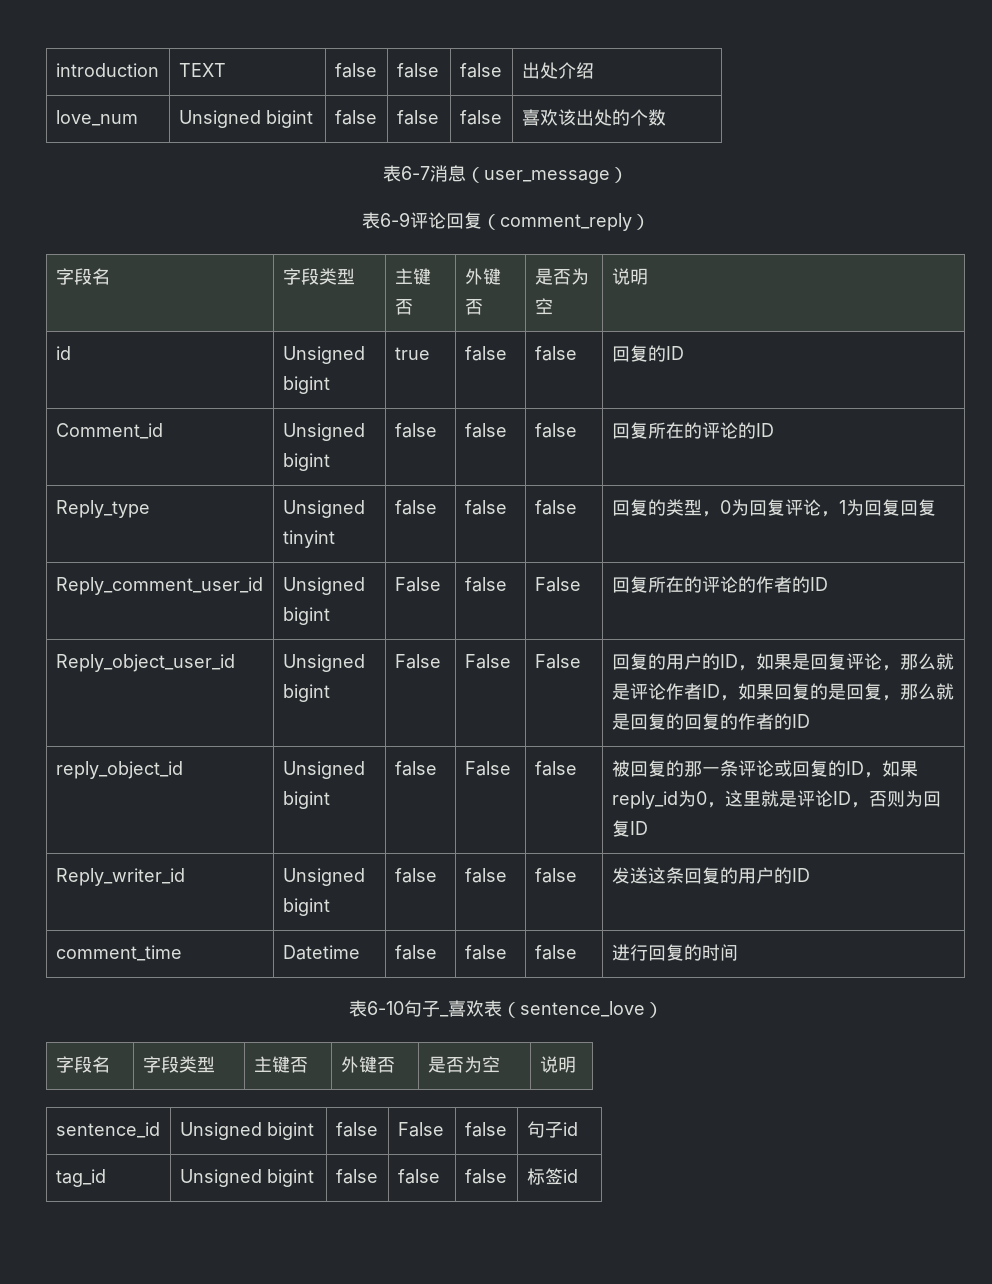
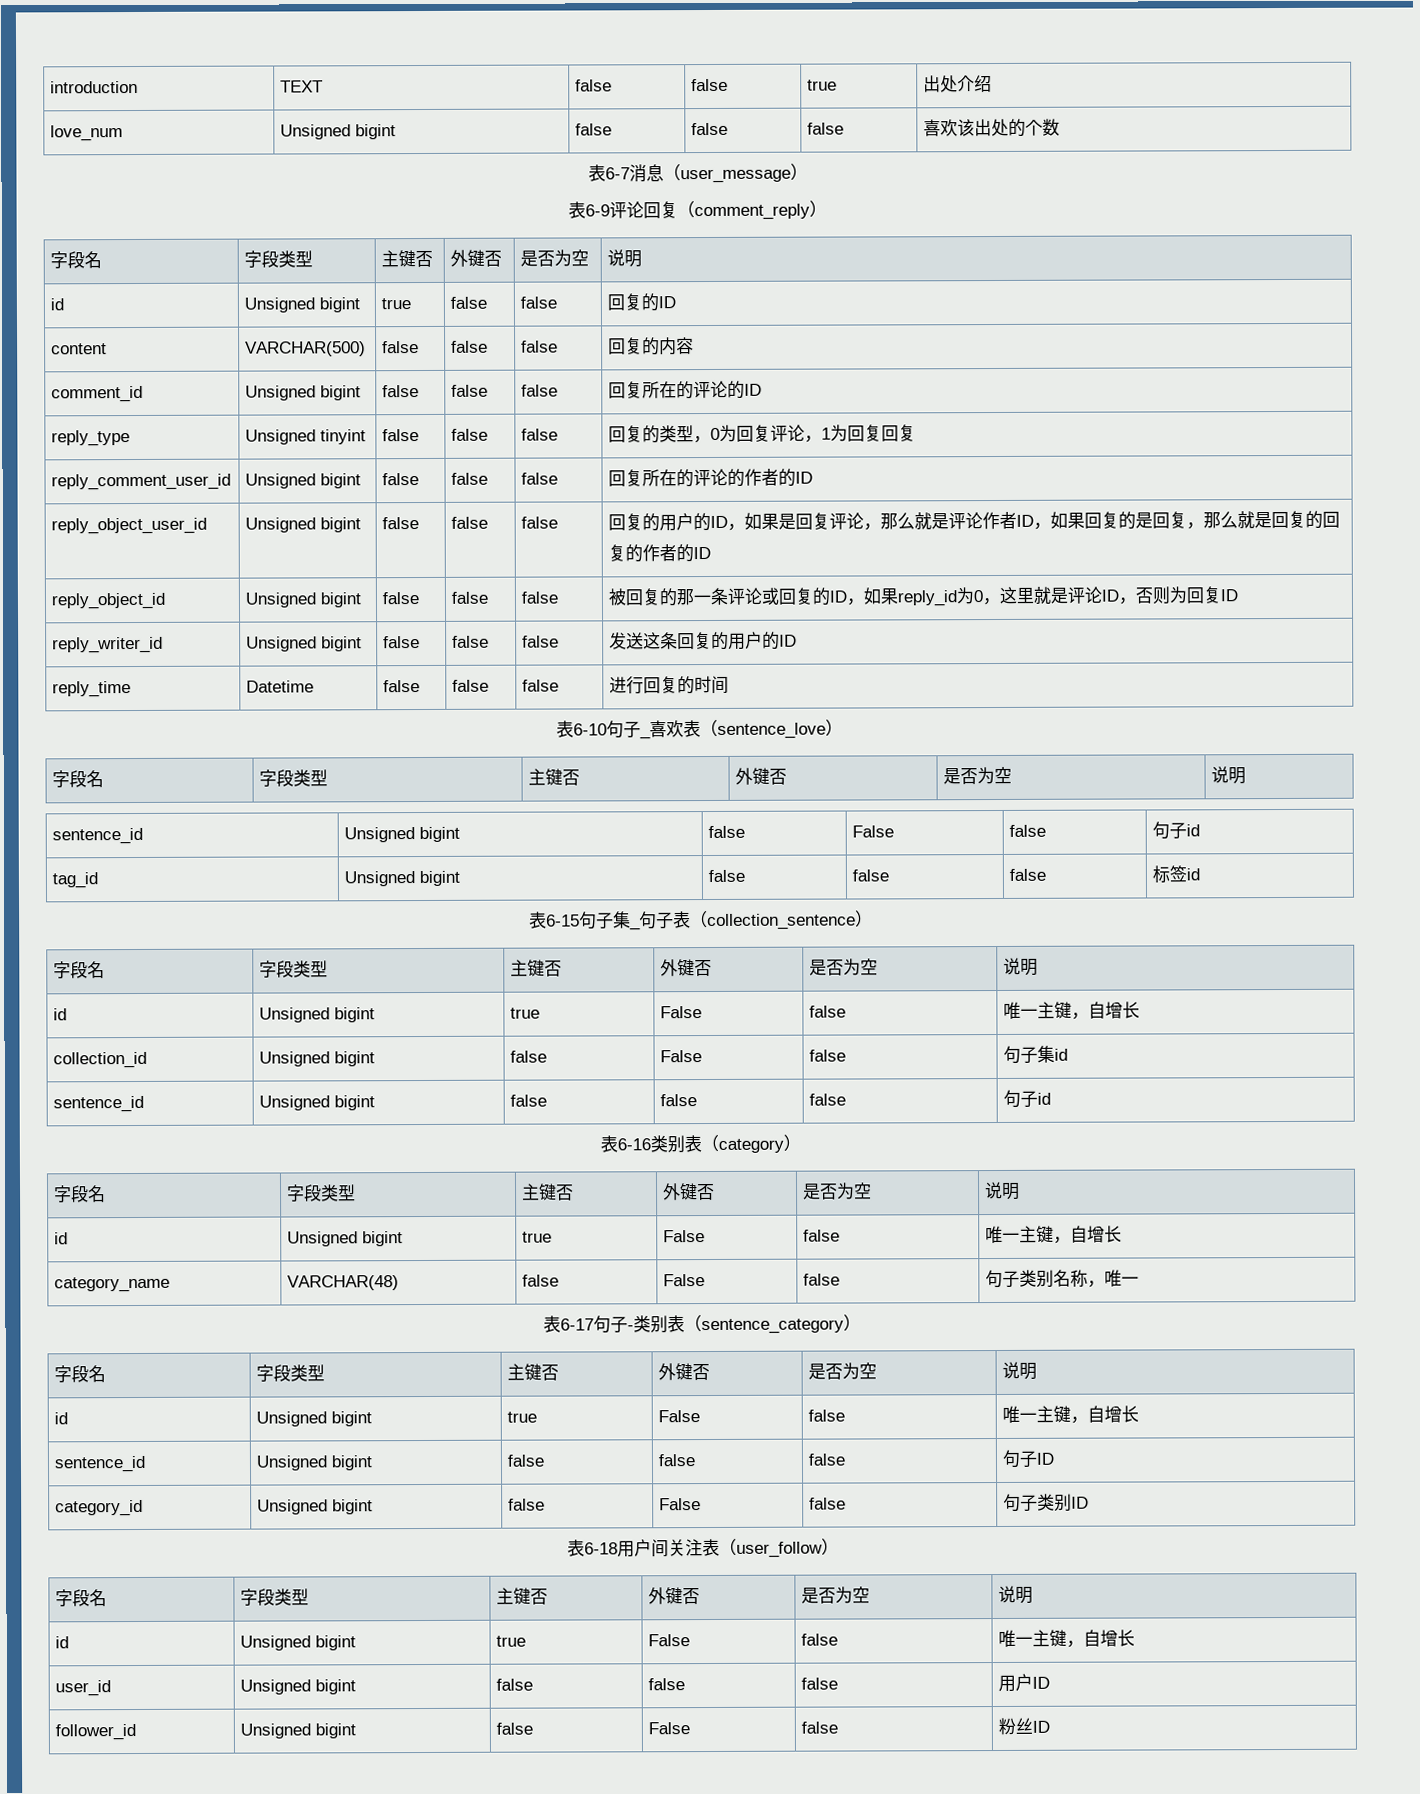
- introduction | TEXT | false | false | false | 出处介绍
+ introduction | TEXT | false | false | true | 出处介绍
- Comment_id | Unsigned bigint | false | false | false | 回复所在的评论的ID
+ content | VARCHAR(500) | false | false | false | 回复的内容
+ comment_id | Unsigned bigint | false | false | false | 回复所在的评论的ID
- Reply_type | Unsigned tinyint | false | false | false | 回复的类型，0为回复评论，1为回复回复
+ reply_type | Unsigned tinyint | false | false | false | 回复的类型，0为回复评论，1为回复回复
- Reply_comment_user_id | Unsigned bigint | False | false | False | 回复所在的评论的作者的ID
+ reply_comment_user_id | Unsigned bigint | false | false | false | 回复所在的评论的作者的ID
- Reply_object_user_id | Unsigned bigint | False | False | False | 回复的用户的ID，如果是回复评论，那么就是评论作者ID，如果回复的是回复，那么就是回复的回复的作者的ID
+ reply_object_user_id | Unsigned bigint | false | false | false | 回复的用户的ID，如果是回复评论，那么就是评论作者ID，如果回复的是回复，那么就是回复的回复的作者的ID
- reply_object_id | Unsigned bigint | false | False | false | 被回复的那一条评论或回复的ID，如果reply_id为0，这里就是评论ID，否则为回复ID
+ reply_object_id | Unsigned bigint | false | false | false | 被回复的那一条评论或回复的ID，如果reply_id为0，这里就是评论ID，否则为回复ID
- Reply_writer_id | Unsigned bigint | false | false | false | 发送这条回复的用户的ID
+ reply_writer_id | Unsigned bigint | false | false | false | 发送这条回复的用户的ID
- comment_time | Datetime | false | false | false | 进行回复的时间
+ reply_time | Datetime | false | false | false | 进行回复的时间
+ 表6-15句子集_句子表（collection_sentence）
+ 字段名 | 字段类型 | 主键否 | 外键否 | 是否为空 | 说明
+ id | Unsigned bigint | true | False | false | 唯一主键，自增长
+ collection_id | Unsigned bigint | false | False | false | 句子集id
+ sentence_id | Unsigned bigint | false | false | false | 句子id
+ 表6-16类别表（category）
+ 字段名 | 字段类型 | 主键否 | 外键否 | 是否为空 | 说明
+ id | Unsigned bigint | true | False | false | 唯一主键，自增长
+ category_name | VARCHAR(48) | false | False | false | 句子类别名称，唯一
+ 表6-17句子-类别表（sentence_category）
+ 字段名 | 字段类型 | 主键否 | 外键否 | 是否为空 | 说明
+ id | Unsigned bigint | true | False | false | 唯一主键，自增长
+ sentence_id | Unsigned bigint | false | false | false | 句子ID
+ category_id | Unsigned bigint | false | False | false | 句子类别ID
+ 表6-18用户间关注表（user_follow）
+ 字段名 | 字段类型 | 主键否 | 外键否 | 是否为空 | 说明
+ id | Unsigned bigint | true | False | false | 唯一主键，自增长
+ user_id | Unsigned bigint | false | false | false | 用户ID
+ follower_id | Unsigned bigint | false | False | false | 粉丝ID

